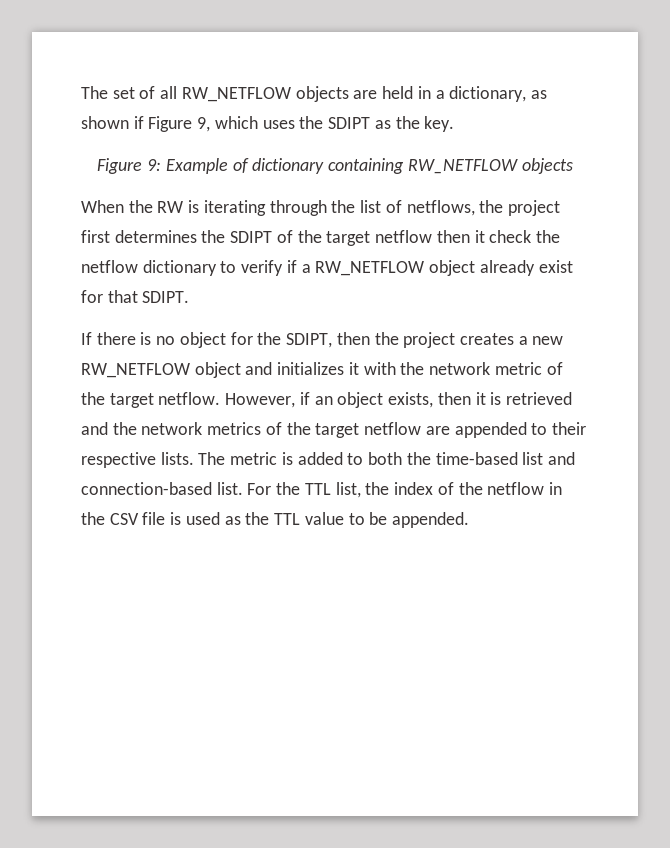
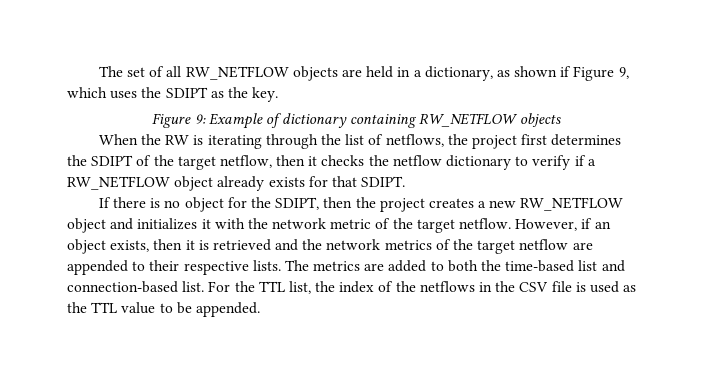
- When the RW is iterating through the list of netflows, the project first determines the SDIPT of the target netflow then it check the netflow dictionary to verify if a RW_NETFLOW object already exist for that SDIPT.
+ When the RW is iterating through the list of netflows, the project first determines the SDIPT of the target netflow, then it checks the netflow dictionary to verify if a RW_NETFLOW object already exists for that SDIPT.
- The metric is added to both the time-based list and connection-based list.
+ The metrics are added to both the time-based list and connection-based list.
- For the TTL list, the index of the netflow in the CSV file is used as the TTL value to be appended.
+ For the TTL list, the index of the netflows in the CSV file is used as the TTL value to be appended.

